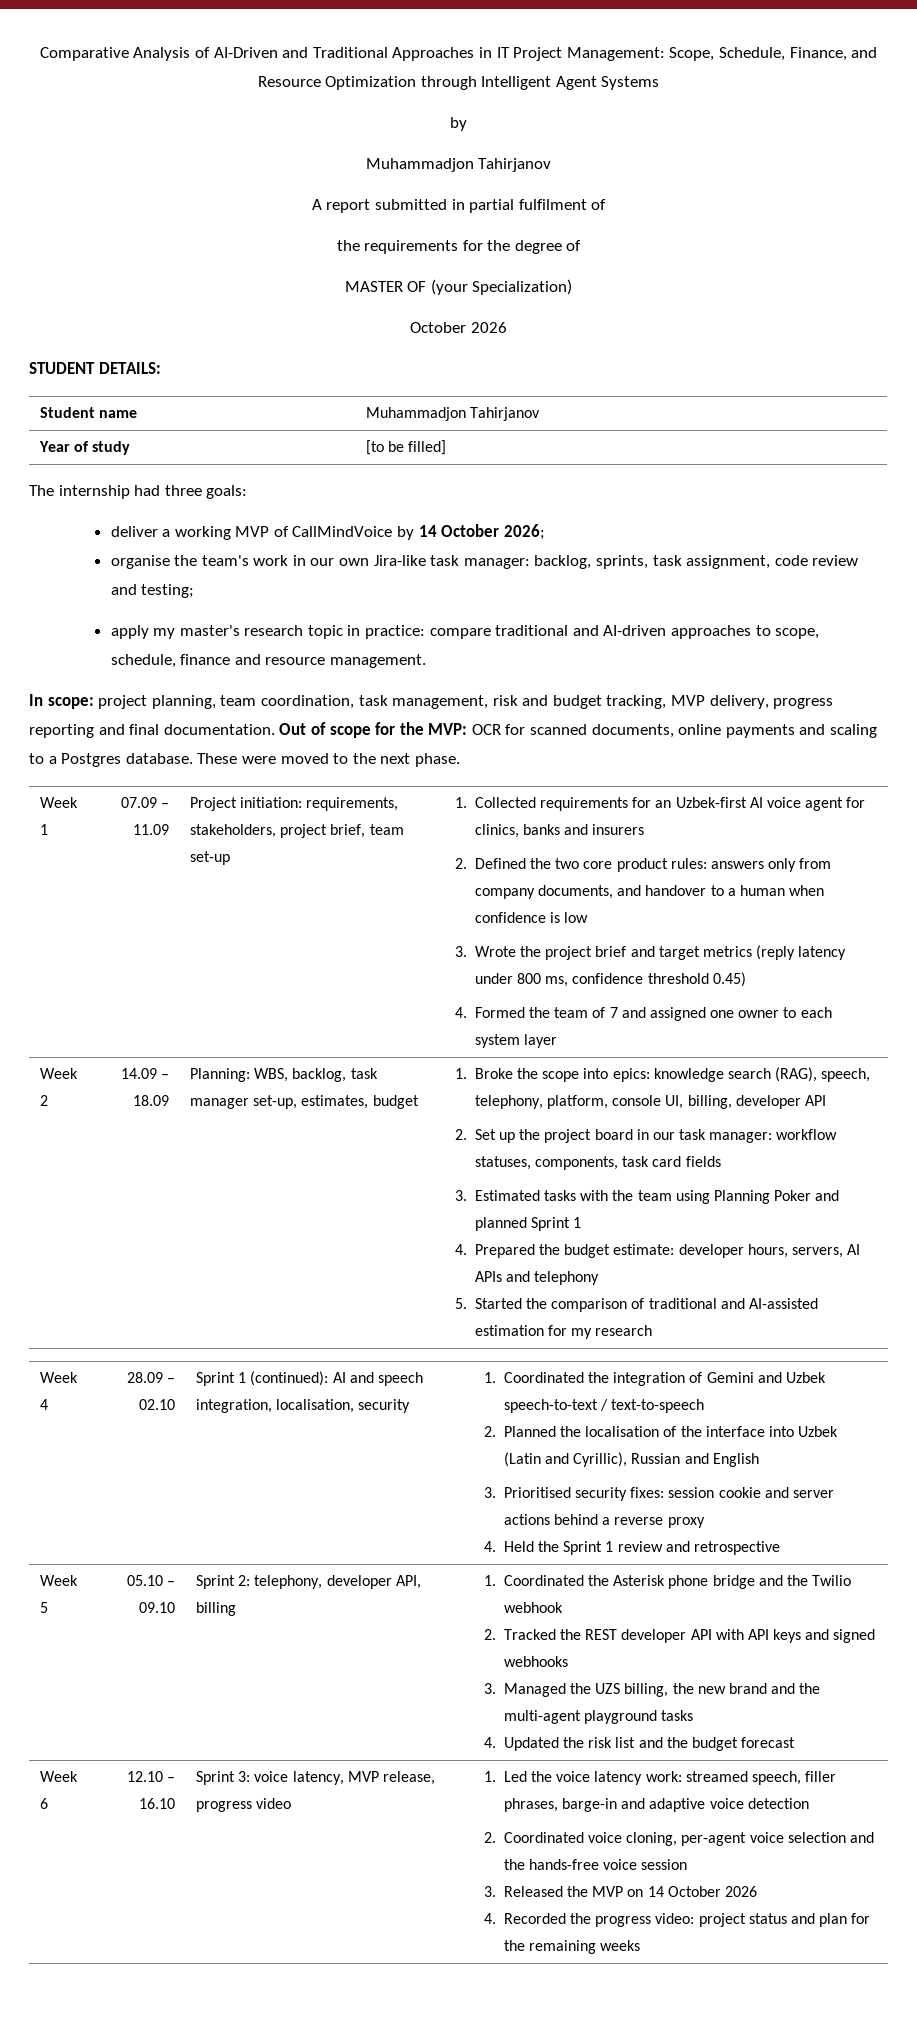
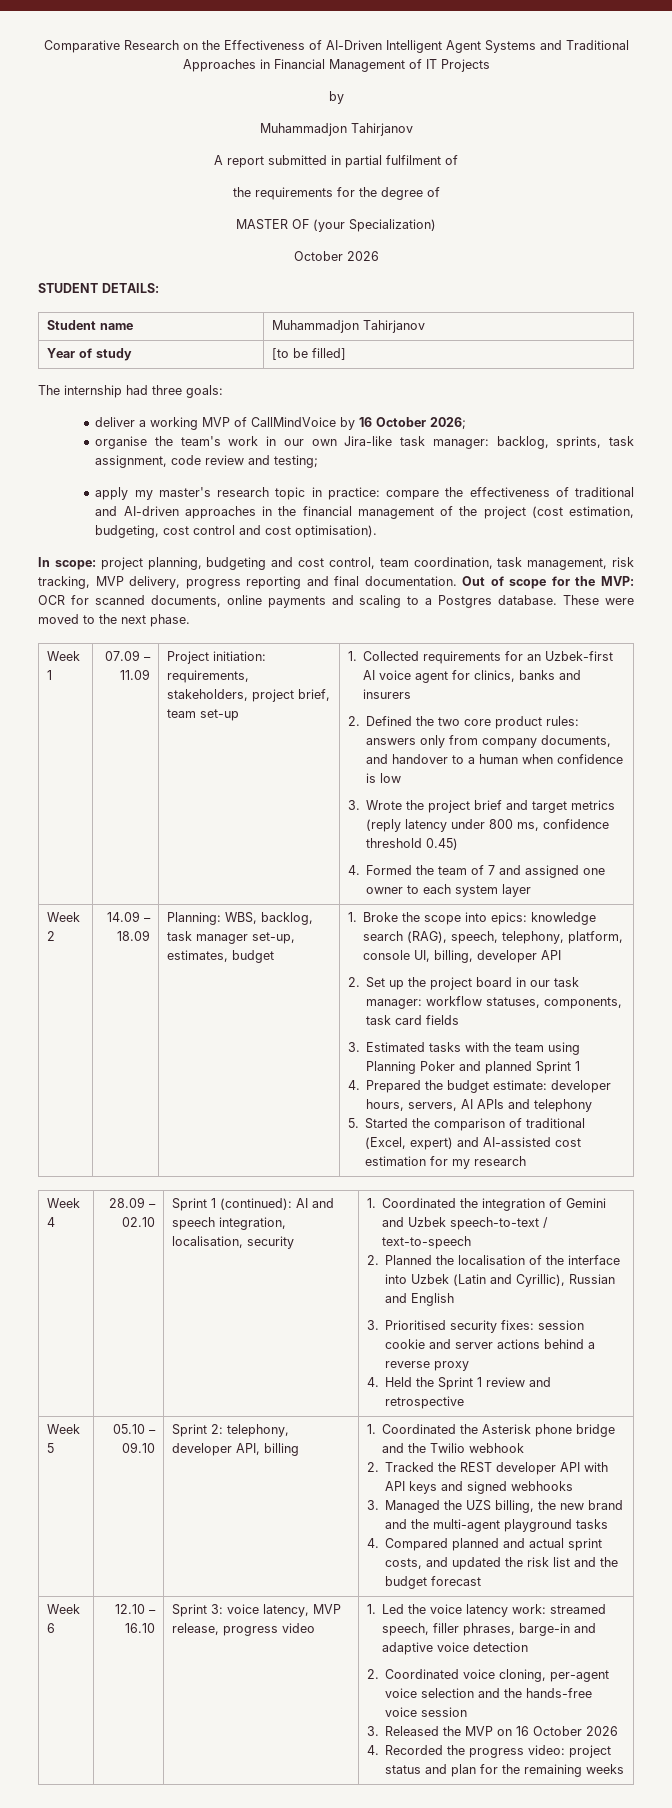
- Comparative Analysis of AI-Driven and Traditional Approaches in IT Project Management: Scope, Schedule, Finance, and Resource Optimization through Intelligent Agent Systems
+ Comparative Research on the Effectiveness of AI-Driven Intelligent Agent Systems and Traditional Approaches in Financial Management of IT Projects
- deliver a working MVP of CallMindVoice by 14 October 2026;
+ deliver a working MVP of CallMindVoice by 16 October 2026;
- apply my master's research topic in practice: compare traditional and AI-driven approaches to scope, schedule, finance and resource management.
+ apply my master's research topic in practice: compare the effectiveness of traditional and AI-driven approaches in the financial management of the project (cost estimation, budgeting, cost control and cost optimisation).
- In scope: project planning, team coordination, task management, risk and budget tracking, MVP delivery, progress reporting and final documentation.
+ In scope: project planning, budgeting and cost control, team coordination, task management, risk tracking, MVP delivery, progress reporting and final documentation.
- 5. Started the comparison of traditional and AI-assisted estimation for my research
+ 5. Started the comparison of traditional (Excel, expert) and AI-assisted cost estimation for my research
- 4. Updated the risk list and the budget forecast
+ 4. Compared planned and actual sprint costs, and updated the risk list and the budget forecast
- 3. Released the MVP on 14 October 2026
+ 3. Released the MVP on 16 October 2026

